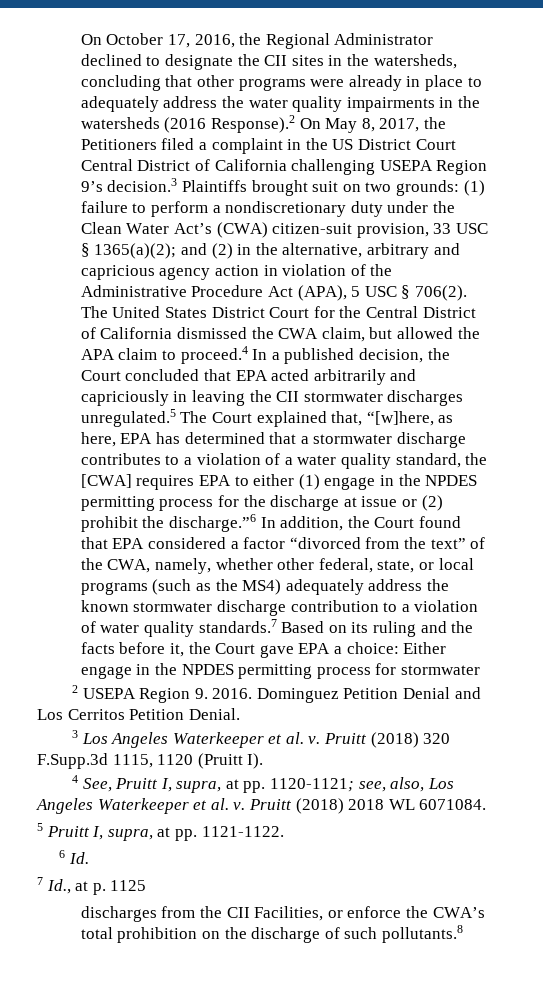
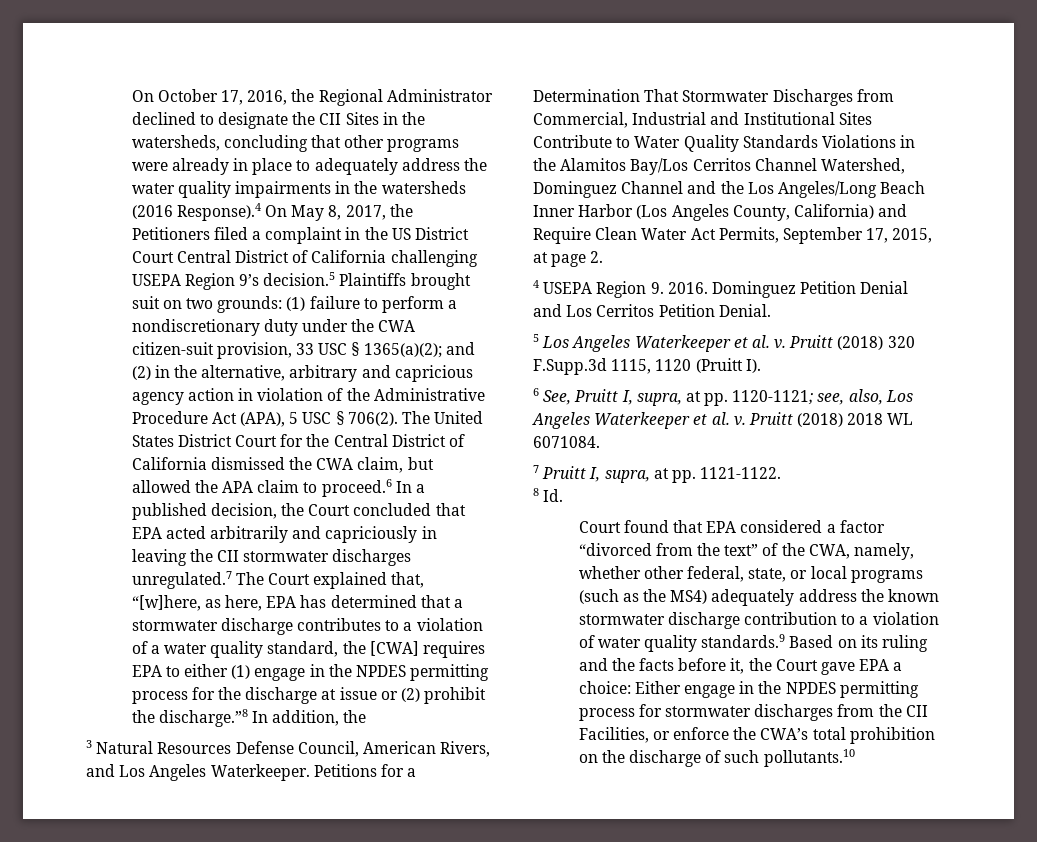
- On October 17, 2016, the Regional Administrator declined to designate the CII sites in the watersheds, concluding that other programs were already in place to adequately address the water quality impairments in the watersheds (2016 Response).2 On May 8, 2017, the Petitioners filed a complaint in the US District Court Central District of California challenging USEPA Region 9’s decision.3 Plaintiffs brought suit on two grounds:
+ On October 17, 2016, the Regional Administrator declined to designate the CII Sites in the watersheds, concluding that other programs were already in place to adequately address the water quality impairments in the watersheds (2016 Response).4 On May 8, 2017, the Petitioners filed a complaint in the US District Court Central District of California challenging USEPA Region 9’s decision.5 Plaintiffs brought suit on two grounds:
- (1) failure to perform a nondiscretionary duty under the Clean Water Act’s (CWA) citizen-suit provision, 33 USC § 1365(a)(2);
+ (1) failure to perform a nondiscretionary duty under the CWA citizen-suit provision, 33 USC § 1365(a)(2);
- The United States District Court for the Central District of California dismissed the CWA claim, but allowed the APA claim to proceed.4 In a published decision, the Court concluded that EPA acted arbitrarily and capriciously in leaving the CII stormwater discharges unregulated.5 The Court explained that, “[w]here, as here, EPA has determined that a stormwater discharge contributes to a violation of a water quality standard, the [CWA] requires EPA to either (1) engage in the NPDES permitting process for the discharge at issue or (2) prohibit the discharge.”6 In addition, the Court found that EPA considered a factor “divorced from the text” of the CWA, namely, whether other federal, state, or local programs (such as the MS4) adequately address the known stormwater discharge contribution to a violation of water quality standards.7 Based on its ruling and the facts before it, the Court gave EPA a choice:
+ The United States District Court for the Central District of California dismissed the CWA claim, but allowed the APA claim to proceed.6 In a published decision, the Court concluded that EPA acted arbitrarily and capriciously in leaving the CII stormwater discharges unregulated.7 The Court explained that, “[w]here, as here, EPA has determined that a stormwater discharge contributes to a violation of a water quality standard, the [CWA] requires EPA to either (1) engage in the NPDES permitting process for the discharge at issue or (2) prohibit the discharge.”8 In addition, the
+ 3 Natural Resources Defense Council, American Rivers, and Los Angeles Waterkeeper. Petitions for a Determination That Stormwater Discharges from Commercial, Industrial and Institutional Sites Contribute to Water Quality Standards Violations in the Alamitos Bay/Los Cerritos Channel Watershed, Dominguez Channel and the Los Angeles/Long Beach Inner Harbor (Los Angeles County, California) and Require Clean Water Act Permits, September 17, 2015, at page 2.
+ 4 USEPA Region 9. 2016. Dominguez Petition Denial and Los Cerritos Petition Denial.
+ 5 Los Angeles Waterkeeper et al. v. Pruitt (2018) 320 F.Supp.3d 1115, 1120 (Pruitt I).
+ 6 See, Pruitt I, supra, at pp. 1120-1121; see, also, Los Angeles Waterkeeper et al. v. Pruitt (2018) 2018 WL 6071084.
+ 7 Pruitt I, supra, at pp. 1121-1122.
+ 8 Id.
+ Court found that EPA considered a factor “divorced from the text” of the CWA, namely, whether other federal, state, or local programs (such as the MS4) adequately address the known stormwater discharge contribution to a violation of water quality standards.9 Based on its ruling and the facts before it, the Court gave EPA a choice:
- Either engage in the NPDES permitting process for stormwater
- 2 USEPA Region 9. 2016. Dominguez Petition Denial and Los Cerritos Petition Denial.
- 3 Los Angeles Waterkeeper et al. v. Pruitt (2018) 320 F.Supp.3d 1115, 1120 (Pruitt I).
- 4 See, Pruitt I, supra, at pp. 1120-1121; see, also, Los Angeles Waterkeeper et al. v. Pruitt (2018) 2018 WL 6071084.
- 5 Pruitt I, supra, at pp. 1121-1122.
- 6 Id.
- 7 Id., at p. 1125
- discharges from the CII Facilities, or enforce the CWA’s total prohibition on the discharge of such pollutants.8
+ Either engage in the NPDES permitting process for stormwater discharges from the CII Facilities, or enforce the CWA’s total prohibition on the discharge of such pollutants.10

